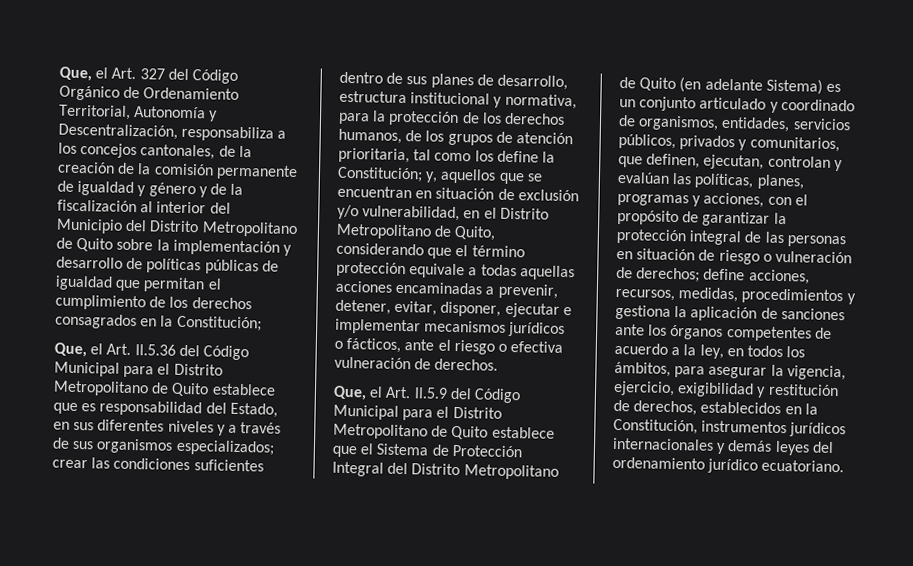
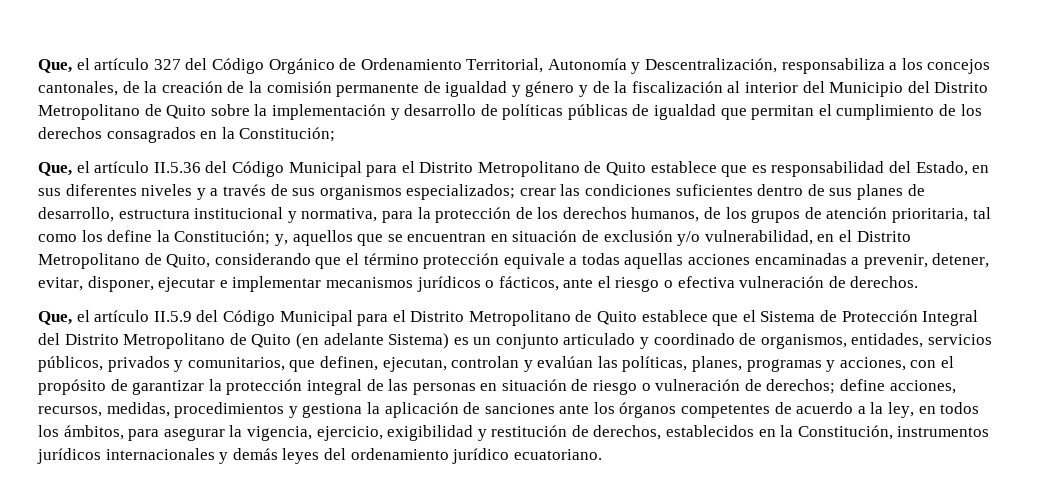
- Que, el Art. 327 del Código Orgánico de Ordenamiento Territorial, Autonomía y Descentralización, responsabiliza a los concejos cantonales, de la creación de la comisión permanente de igualdad y género y de la fiscalización al interior del Municipio del Distrito Metropolitano de Quito sobre la implementación y desarrollo de políticas públicas de igualdad que permitan el cumplimiento de los derechos consagrados en la Constitución;
+ Que, el artículo 327 del Código Orgánico de Ordenamiento Territorial, Autonomía y Descentralización, responsabiliza a los concejos cantonales, de la creación de la comisión permanente de igualdad y género y de la fiscalización al interior del Municipio del Distrito Metropolitano de Quito sobre la implementación y desarrollo de políticas públicas de igualdad que permitan el cumplimiento de los derechos consagrados en la Constitución;
- Que, el Art. II.5.36 del Código Municipal para el Distrito Metropolitano de Quito establece que es responsabilidad del Estado, en sus diferentes niveles y a través de sus organismos especializados;
+ Que, el artículo II.5.36 del Código Municipal para el Distrito Metropolitano de Quito establece que es responsabilidad del Estado, en sus diferentes niveles y a través de sus organismos especializados;
- Que, el Art. II.5.9 del Código Municipal para el Distrito Metropolitano de Quito establece que el Sistema de Protección Integral del Distrito Metropolitano de Quito (en adelante Sistema) es un conjunto articulado y coordinado de organismos, entidades, servicios públicos, privados y comunitarios, que definen, ejecutan, controlan y evalúan las políticas, planes, programas y acciones, con el propósito de garantizar la protección integral de las personas en situación de riesgo o vulneración de derechos;
+ Que, el artículo II.5.9 del Código Municipal para el Distrito Metropolitano de Quito establece que el Sistema de Protección Integral del Distrito Metropolitano de Quito (en adelante Sistema) es un conjunto articulado y coordinado de organismos, entidades, servicios públicos, privados y comunitarios, que definen, ejecutan, controlan y evalúan las políticas, planes, programas y acciones, con el propósito de garantizar la protección integral de las personas en situación de riesgo o vulneración de derechos;

